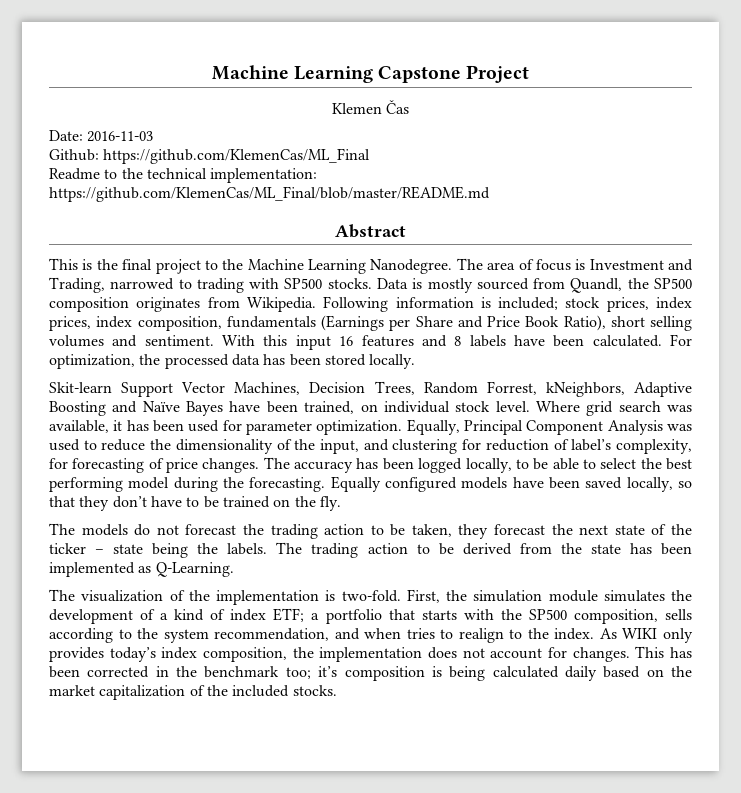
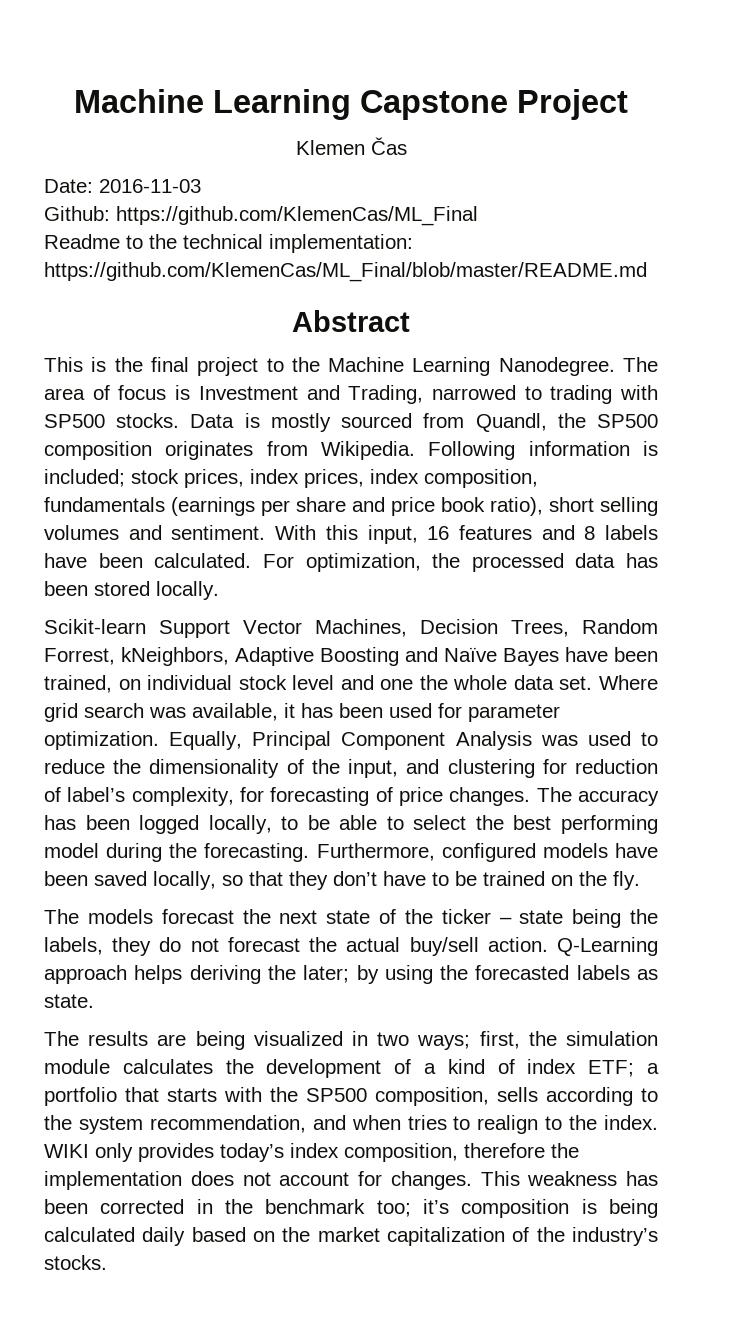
- Following information is included; stock prices, index prices, index composition, fundamentals (Earnings per Share and Price Book Ratio), short selling volumes and sentiment.
+ Following information is included; stock prices, index prices, index composition, fundamentals (earnings per share and price book ratio), short selling volumes and sentiment.
- With this input 16 features and 8 labels have been calculated.
+ With this input, 16 features and 8 labels have been calculated.
- Skit-learn Support Vector Machines, Decision Trees, Random Forrest, kNeighbors, Adaptive Boosting and Naïve Bayes have been trained, on individual stock level.
+ Scikit-learn Support Vector Machines, Decision Trees, Random Forrest, kNeighbors, Adaptive Boosting and Naïve Bayes have been trained, on individual stock level and one the whole data set.
- Equally configured models have been saved locally, so that they don’t have to be trained on the fly.
+ Furthermore, configured models have been saved locally, so that they don’t have to be trained on the fly.
- The models do not forecast the trading action to be taken, they forecast the next state of the ticker – state being the labels. The trading action to be derived from the state has been implemented as Q-Learning.
- The visualization of the implementation is two-fold. First, the simulation module simulates the development of a kind of index ETF; a portfolio that starts with the SP500 composition, sells according to the system recommendation, and when tries to realign to the index.
+ The models forecast the next state of the ticker – state being the labels, they do not forecast the actual buy/sell action. Q-Learning approach helps deriving the later; by using the forecasted labels as state.
+ The results are being visualized in two ways; first, the simulation module calculates the development of a kind of index ETF; a portfolio that starts with the SP500 composition, sells according to the system recommendation, and when tries to realign to the index.
- As WIKI only provides today’s index composition, the implementation does not account for changes.
+ WIKI only provides today’s index composition, therefore the implementation does not account for changes.
- This has been corrected in the benchmark too; it’s composition is being calculated daily based on the market capitalization of the included stocks.
+ This weakness has been corrected in the benchmark too; it’s composition is being calculated daily based on the market capitalization of the industry’s stocks.

